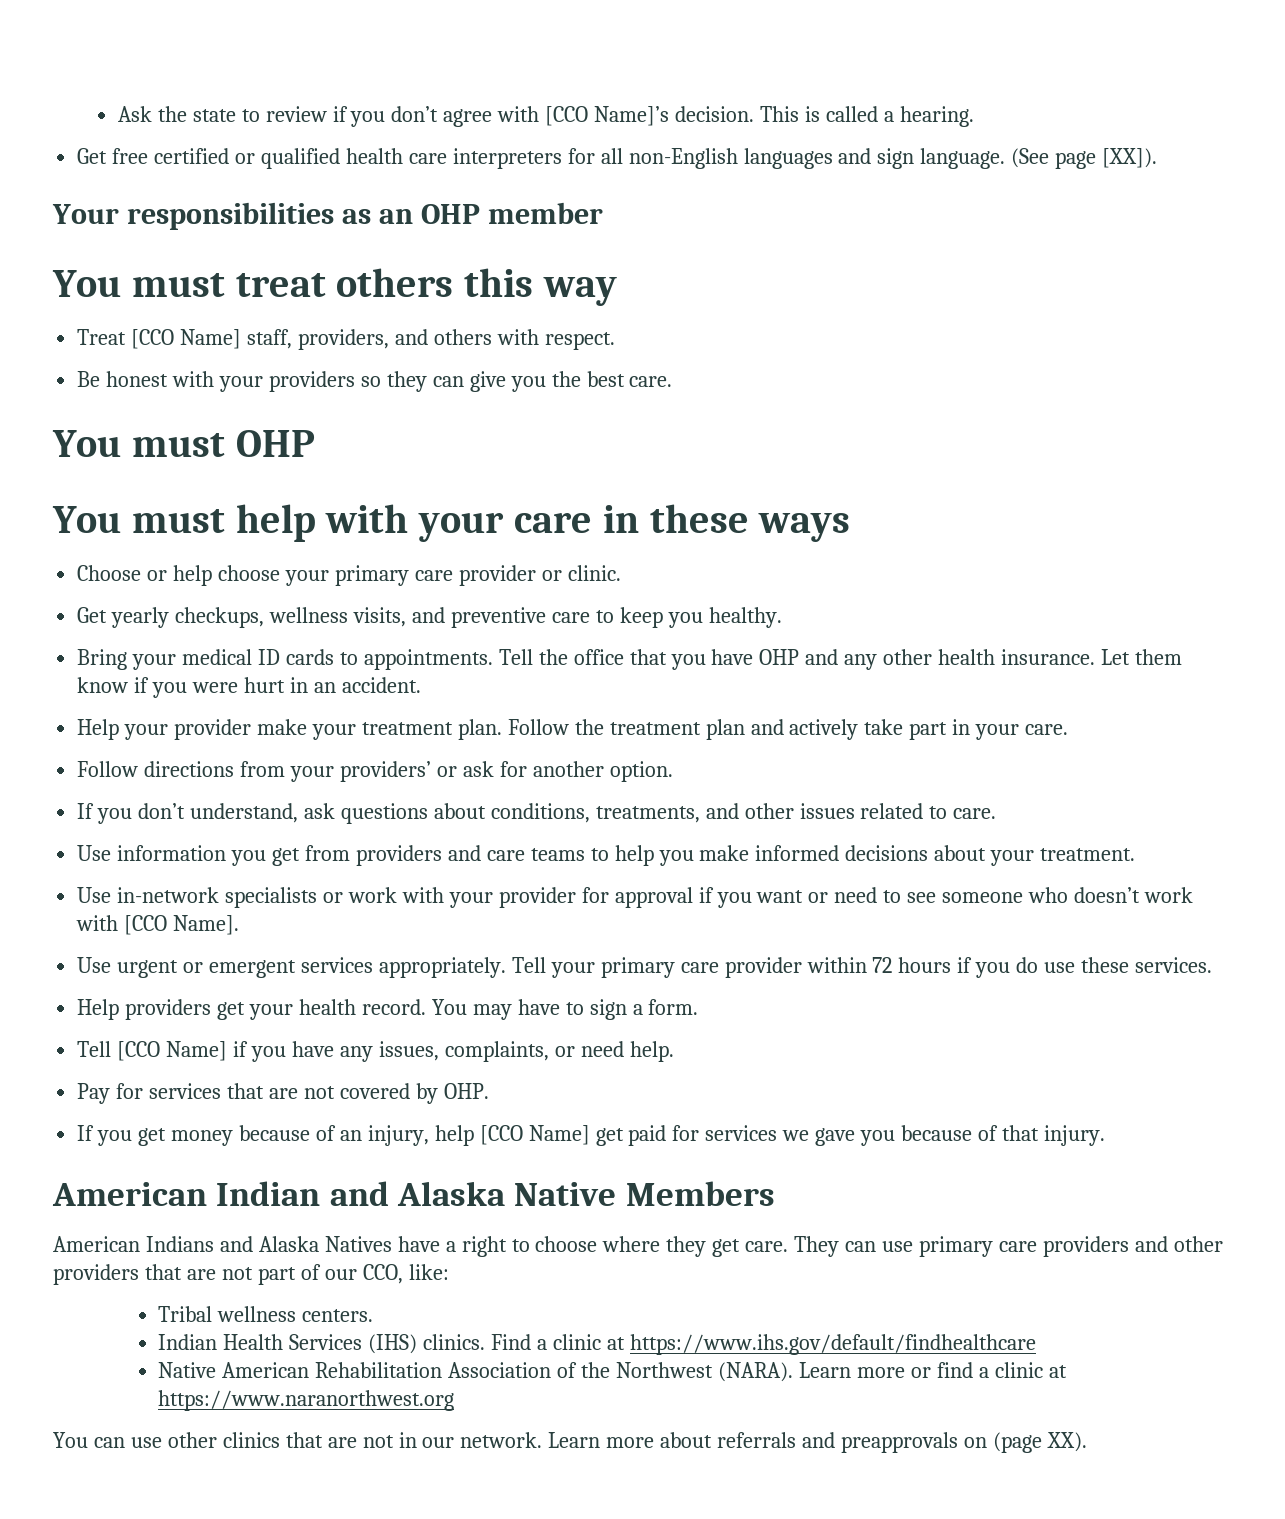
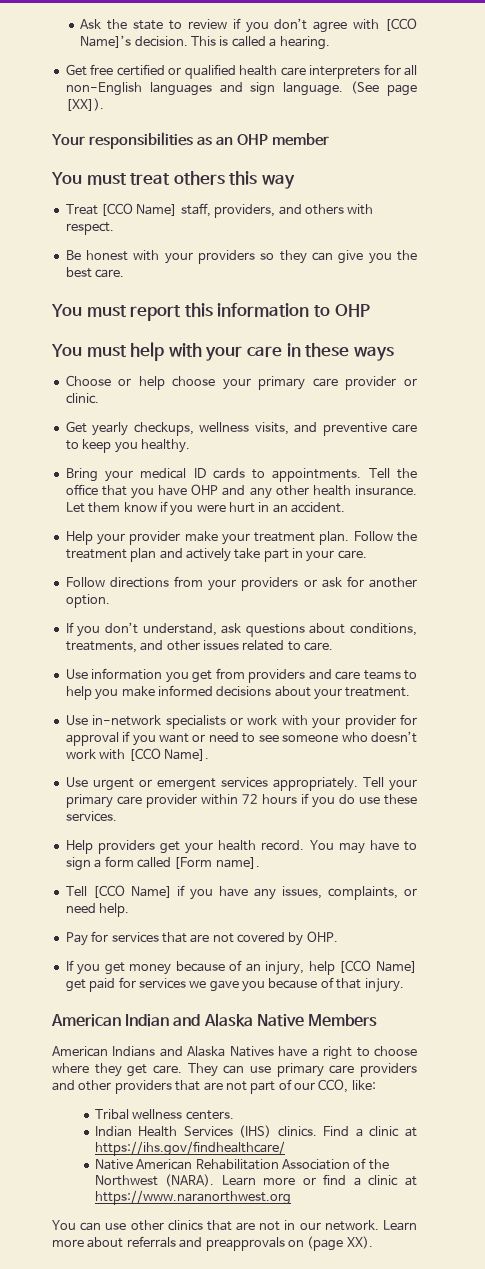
- You must OHP
+ You must report this information to OHP
- Follow directions from your providers’ or ask for another option.
+ Follow directions from your providers or ask for another option.
- You may have to sign a form.
+ You may have to sign a form called [Form name].
- Find a clinic at https://www.ihs.gov/default/findhealthcare
+ Find a clinic at https://ihs.gov/findhealthcare/

